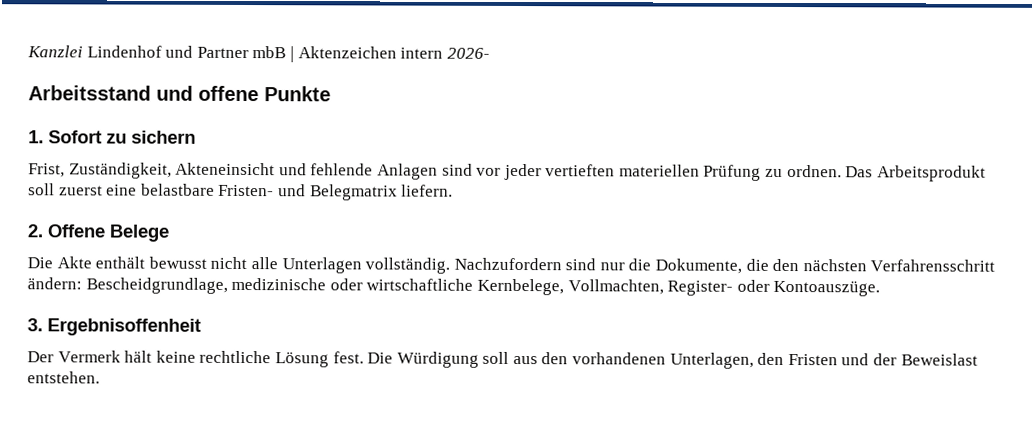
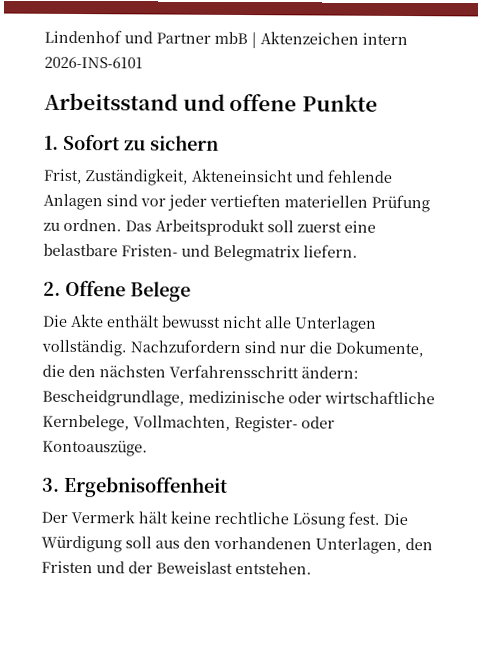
- Kanzlei Lindenhof und Partner mbB | Aktenzeichen intern 2026-
+ Lindenhof und Partner mbB | Aktenzeichen intern 2026-INS-6101

